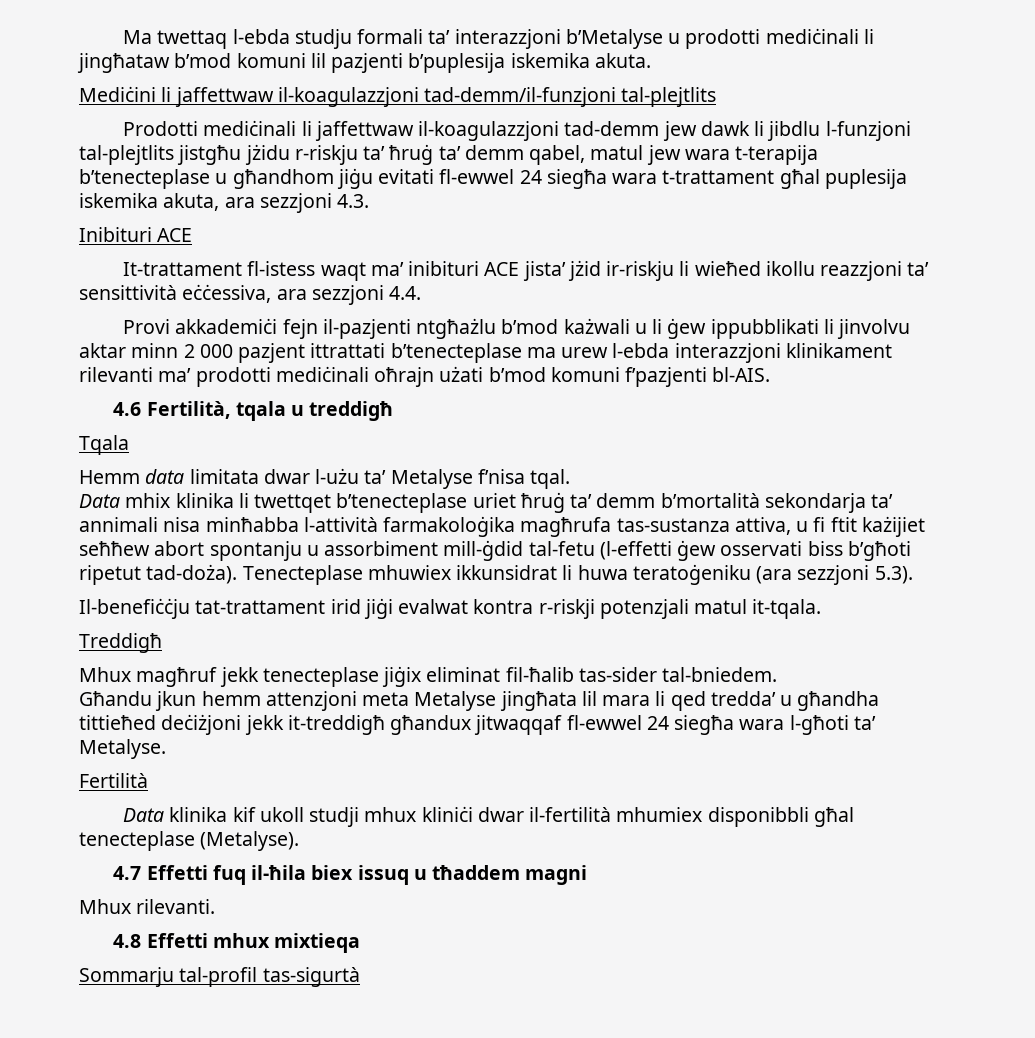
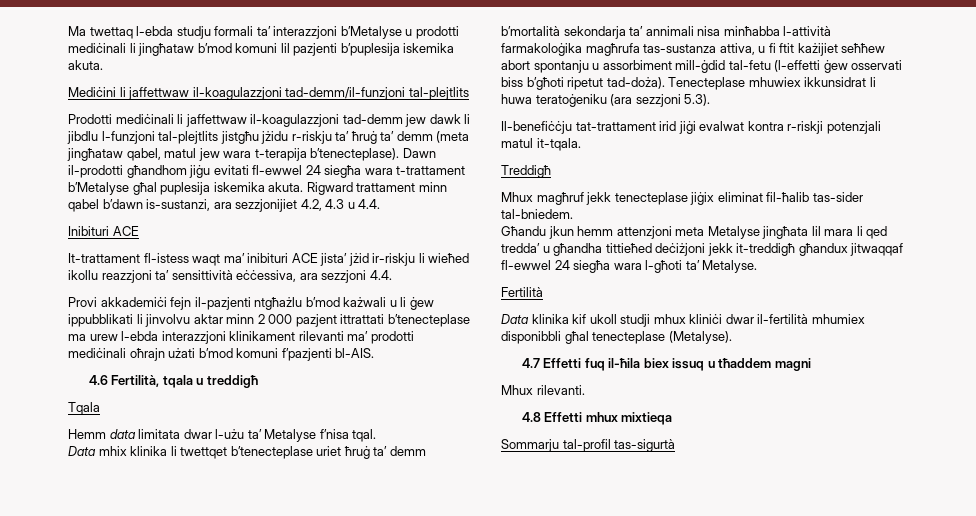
- Prodotti mediċinali li jaffettwaw il-koagulazzjoni tad-demm jew dawk li jibdlu l-funzjoni tal-plejtlits jistgħu jżidu r-riskju ta’ ħruġ ta’ demm qabel, matul jew wara t-terapija b’tenecteplase u għandhom jiġu evitati fl-ewwel 24 siegħa wara t-trattament għal puplesija iskemika akuta, ara sezzjoni 4.3.
+ Prodotti mediċinali li jaffettwaw il-koagulazzjoni tad-demm jew dawk li jibdlu l-funzjoni tal-plejtlits jistgħu jżidu r-riskju ta’ ħruġ ta’ demm (meta jingħataw qabel, matul jew wara t-terapija b’tenecteplase). Dawn il-prodotti għandhom jiġu evitati fl-ewwel 24 siegħa wara t-trattament b’Metalyse għal puplesija iskemika akuta. Rigward trattament minn qabel b’dawn is-sustanzi, ara sezzjonijiet 4.2, 4.3 u 4.4.

